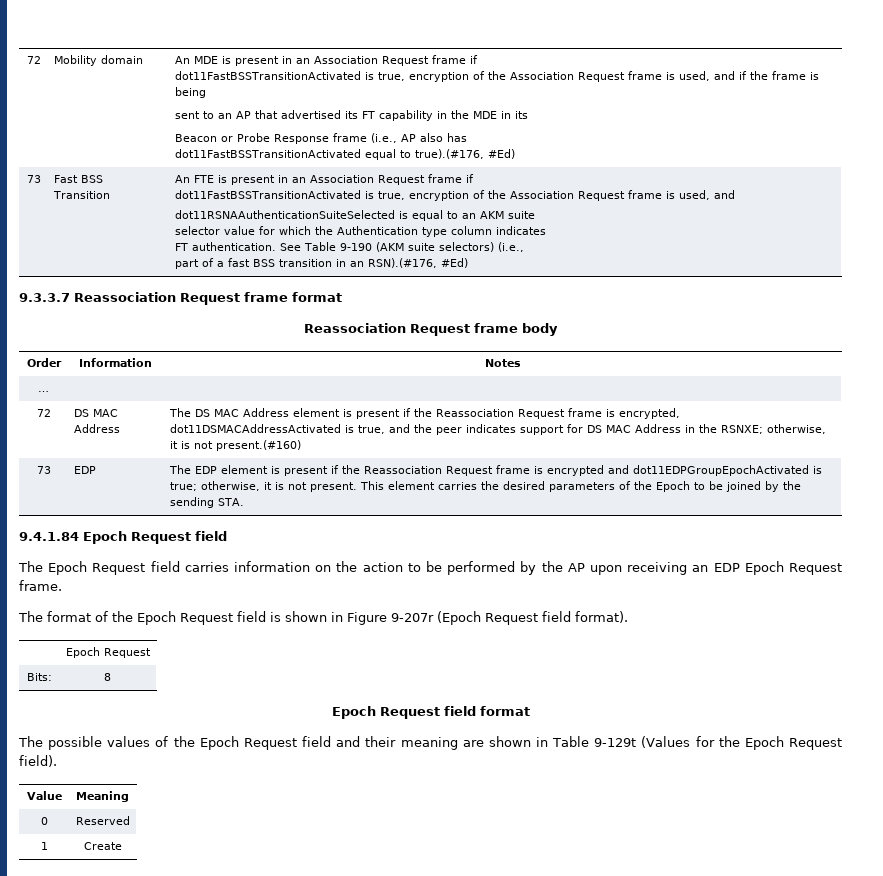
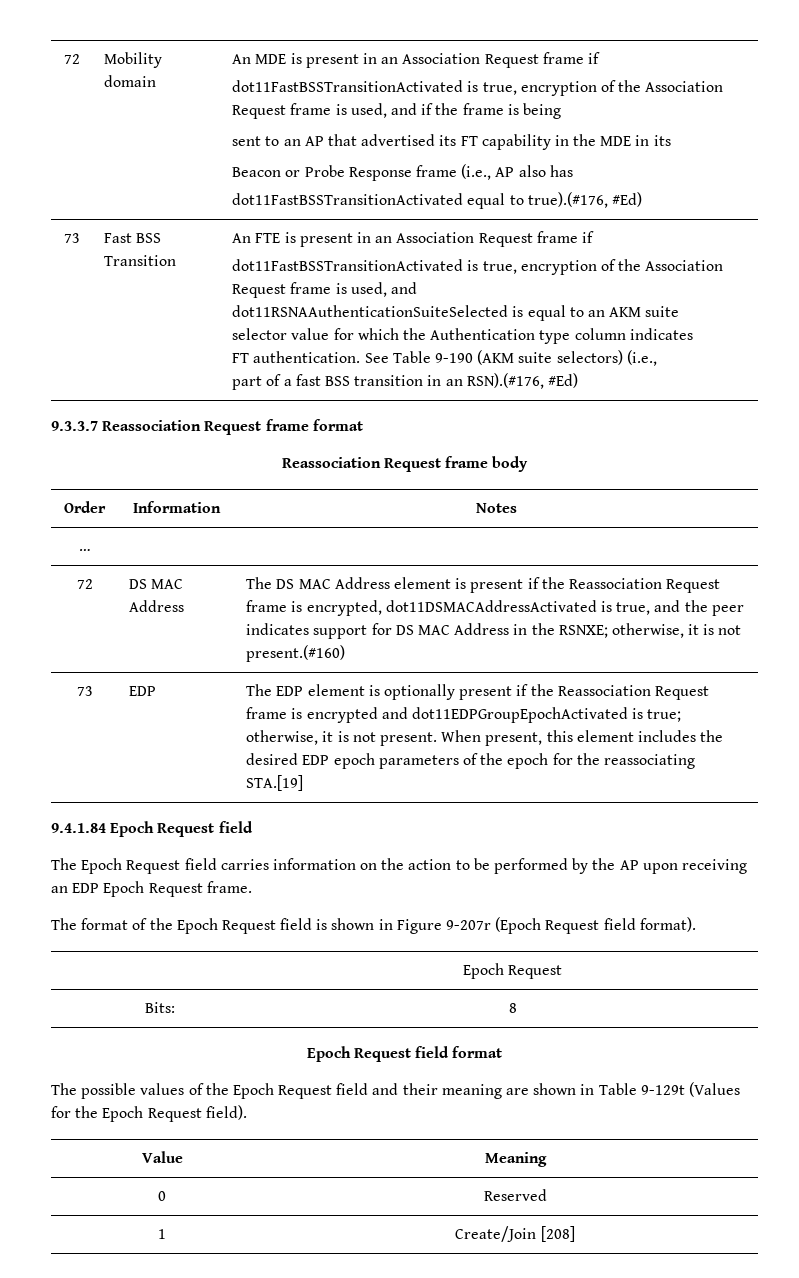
- The EDP element is present if the Reassociation Request frame is encrypted and dot11EDPGroupEpochActivated is true; otherwise, it is not present.
+ The EDP element is optionally present if the Reassociation Request frame is encrypted and dot11EDPGroupEpochActivated is true; otherwise, it is not present.
- This element carries the desired parameters of the Epoch to be joined by the sending STA.
+ When present, this element includes the desired EDP epoch parameters of the epoch for the reassociating STA.[19]
- 1 | Create
+ 1 | Create/Join [208]

